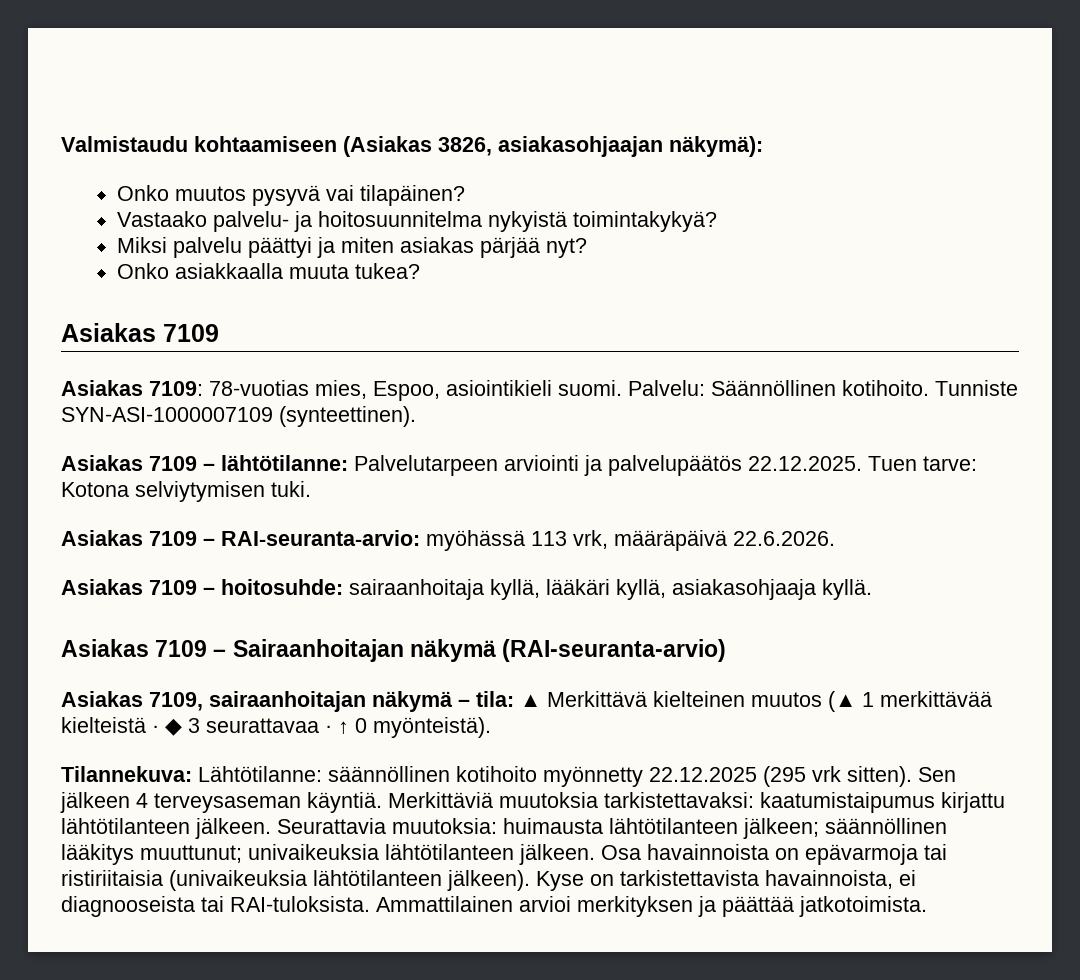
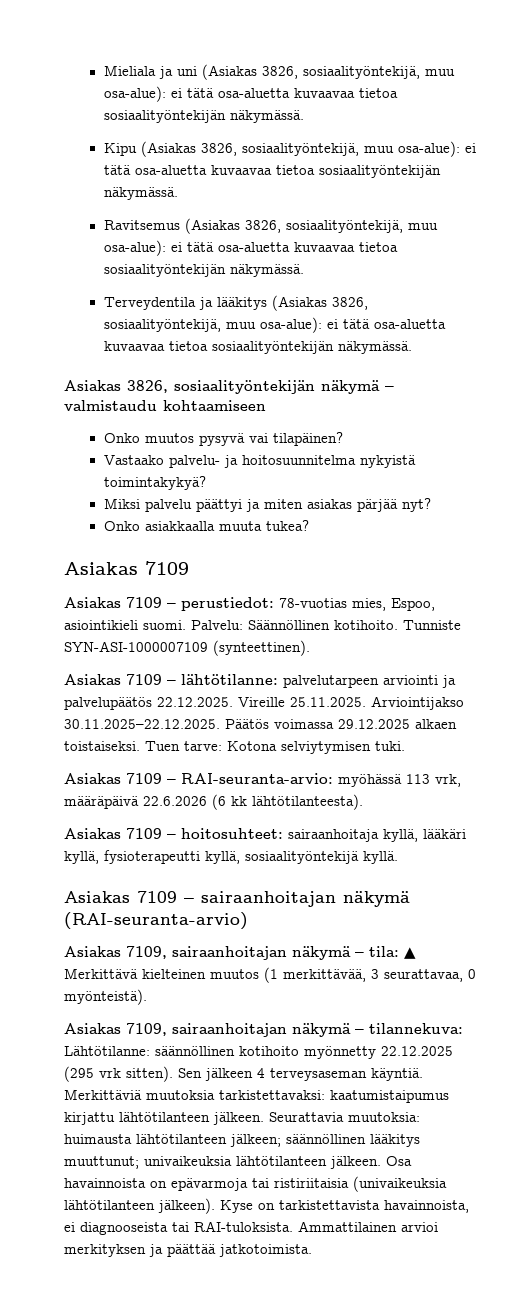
- Valmistaudu kohtaamiseen (Asiakas 3826, asiakasohjaajan näkymä):
+ Mieliala ja uni (Asiakas 3826, sosiaalityöntekijä, muu osa-alue): ei tätä osa-aluetta kuvaavaa tietoa sosiaalityöntekijän näkymässä.
+ Kipu (Asiakas 3826, sosiaalityöntekijä, muu osa-alue): ei tätä osa-aluetta kuvaavaa tietoa sosiaalityöntekijän näkymässä.
+ Ravitsemus (Asiakas 3826, sosiaalityöntekijä, muu osa-alue): ei tätä osa-aluetta kuvaavaa tietoa sosiaalityöntekijän näkymässä.
+ Terveydentila ja lääkitys (Asiakas 3826, sosiaalityöntekijä, muu osa-alue): ei tätä osa-aluetta kuvaavaa tietoa sosiaalityöntekijän näkymässä.
+ Asiakas 3826, sosiaalityöntekijän näkymä – valmistaudu kohtaamiseen
- Asiakas 7109: 78-vuotias mies, Espoo, asiointikieli suomi.
+ Asiakas 7109 – perustiedot: 78-vuotias mies, Espoo, asiointikieli suomi.
- Asiakas 7109 – lähtötilanne: Palvelutarpeen arviointi ja palvelupäätös 22.12.2025. Tuen tarve: Kotona selviytymisen tuki.
+ Asiakas 7109 – lähtötilanne: palvelutarpeen arviointi ja palvelupäätös 22.12.2025. Vireille 25.11.2025. Arviointijakso 30.11.2025–22.12.2025. Päätös voimassa 29.12.2025 alkaen toistaiseksi. Tuen tarve: Kotona selviytymisen tuki.
- Asiakas 7109 – RAI-seuranta-arvio: myöhässä 113 vrk, määräpäivä 22.6.2026.
- Asiakas 7109 – hoitosuhde: sairaanhoitaja kyllä, lääkäri kyllä, asiakasohjaaja kyllä.
+ Asiakas 7109 – RAI-seuranta-arvio: myöhässä 113 vrk, määräpäivä 22.6.2026 (6 kk lähtötilanteesta).
+ Asiakas 7109 – hoitosuhteet: sairaanhoitaja kyllä, lääkäri kyllä, fysioterapeutti kyllä, sosiaalityöntekijä kyllä.
- Asiakas 7109 – Sairaanhoitajan näkymä (RAI-seuranta-arvio)
+ Asiakas 7109 – sairaanhoitajan näkymä (RAI-seuranta-arvio)
- Asiakas 7109, sairaanhoitajan näkymä – tila: ▲ Merkittävä kielteinen muutos (▲ 1 merkittävää kielteistä · ◆ 3 seurattavaa · ↑ 0 myönteistä).
- Tilannekuva: Lähtötilanne: säännöllinen kotihoito myönnetty 22.12.2025 (295 vrk sitten).
+ Asiakas 7109, sairaanhoitajan näkymä – tila: ▲ Merkittävä kielteinen muutos (1 merkittävää, 3 seurattavaa, 0 myönteistä).
+ Asiakas 7109, sairaanhoitajan näkymä – tilannekuva: Lähtötilanne: säännöllinen kotihoito myönnetty 22.12.2025 (295 vrk sitten).

